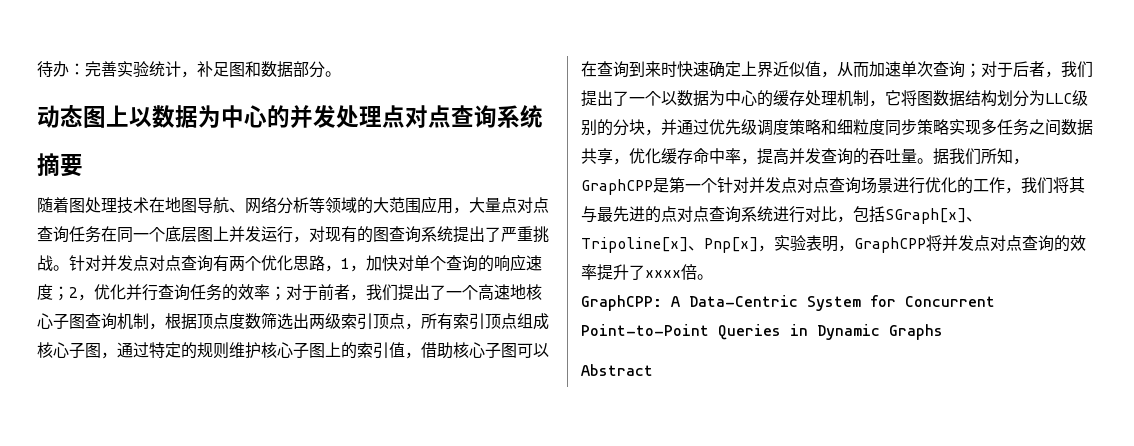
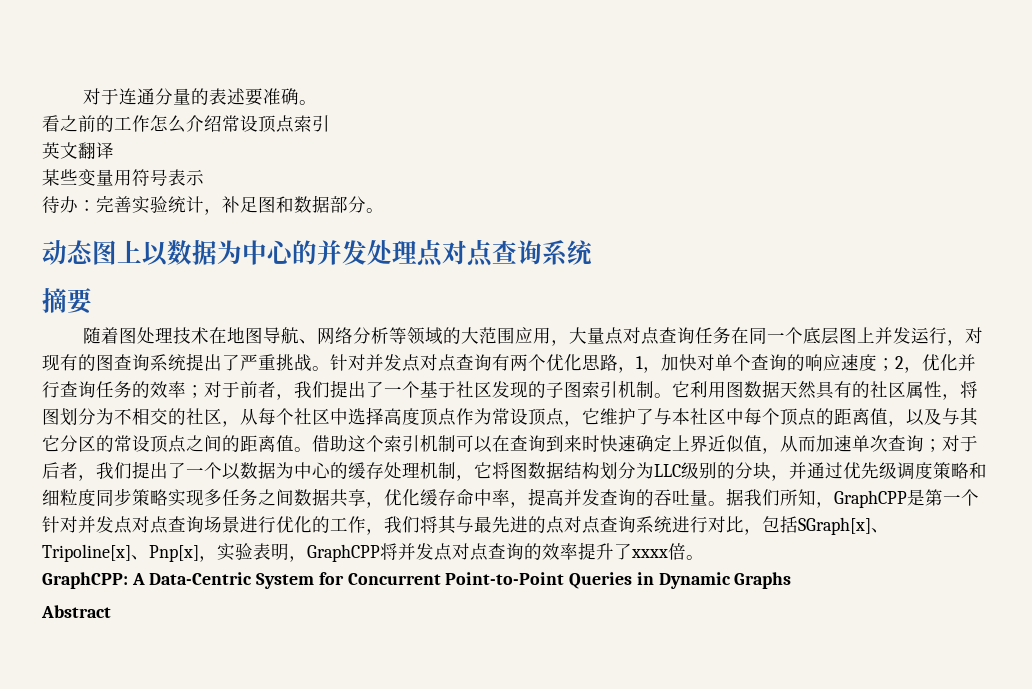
+ 对于连通分量的表述要准确。
+ 看之前的工作怎么介绍常设顶点索引
+ 英文翻译
+ 某些变量用符号表示
- 对于前者，我们提出了一个高速地核心子图查询机制，根据顶点度数筛选出两级索引顶点，所有索引顶点组成核心子图，通过特定的规则维护核心子图上的索引值，借助核心子图可以在查询到来时快速确定上界近似值，从而加速单次查询；
+ 对于前者，我们提出了一个基于社区发现的子图索引机制。它利用图数据天然具有的社区属性，将图划分为不相交的社区，从每个社区中选择高度顶点作为常设顶点，它维护了与本社区中每个顶点的距离值，以及与其它分区的常设顶点之间的距离值。借助这个索引机制可以在查询到来时快速确定上界近似值，从而加速单次查询；

